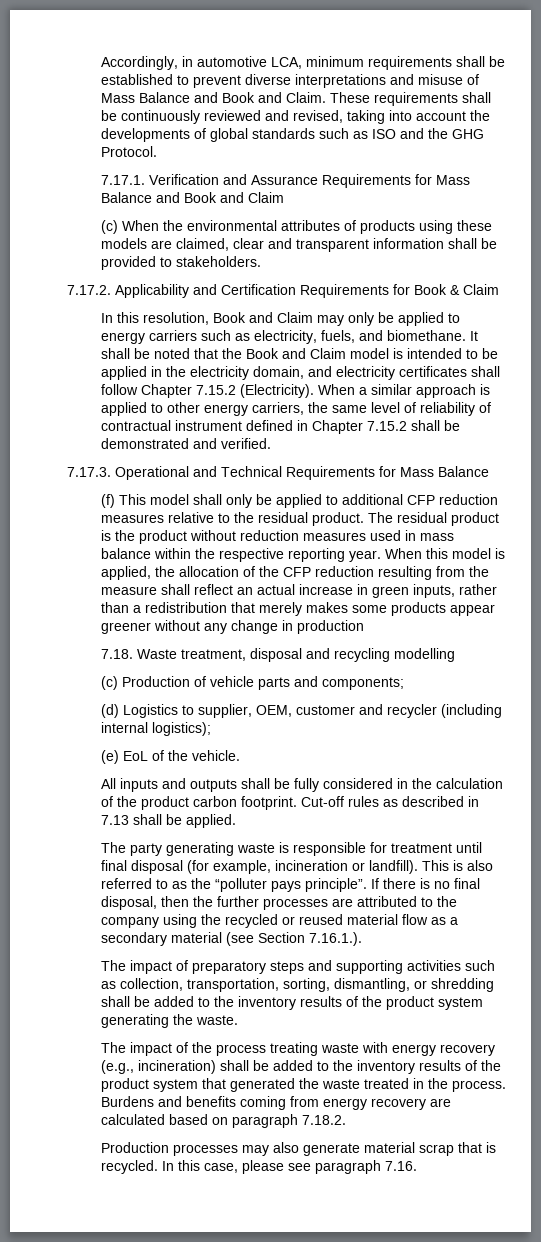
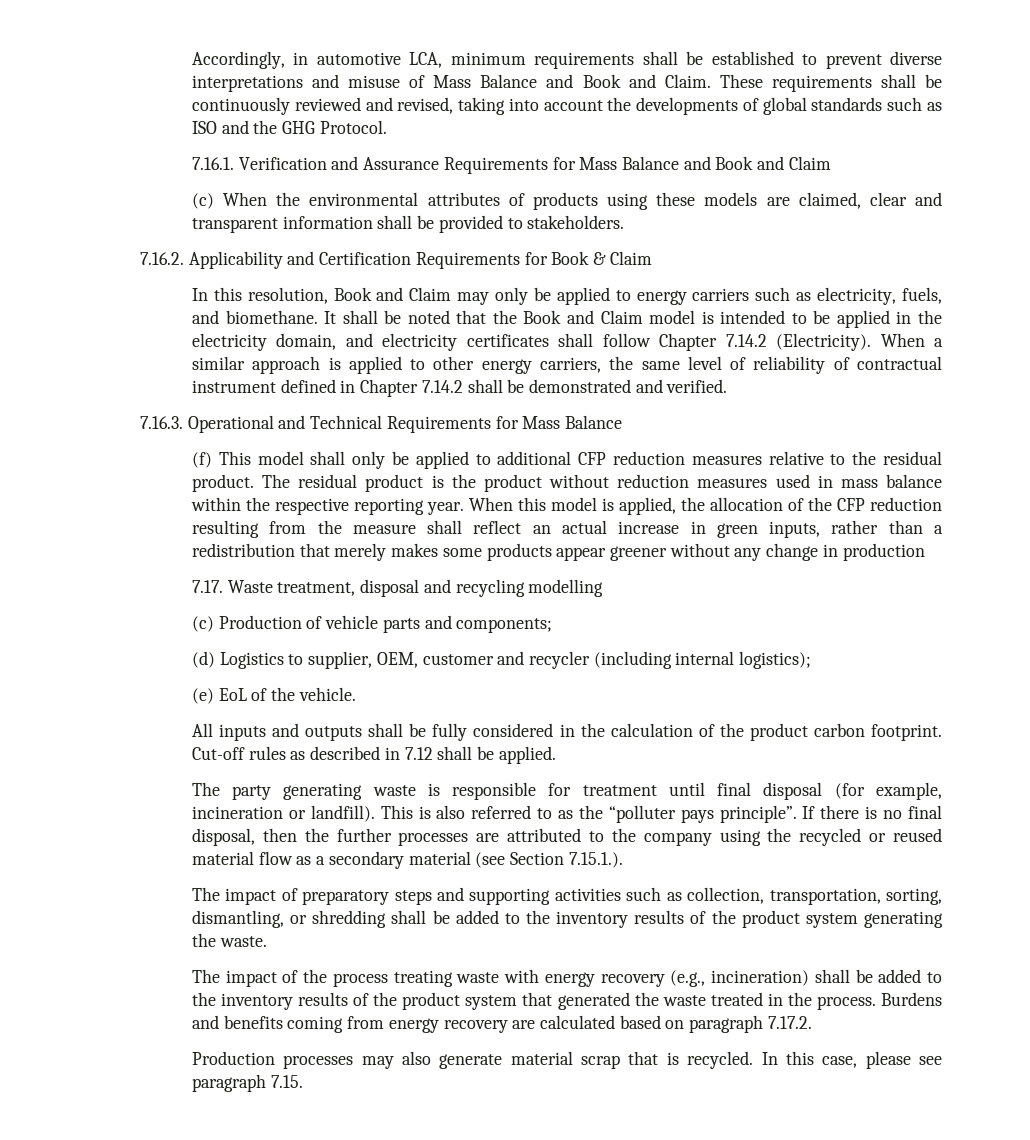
- 7.17.1. Verification and Assurance Requirements for Mass Balance and Book and Claim
+ 7.16.1. Verification and Assurance Requirements for Mass Balance and Book and Claim
- 7.17.2. Applicability and Certification Requirements for Book & Claim
+ 7.16.2. Applicability and Certification Requirements for Book & Claim
- It shall be noted that the Book and Claim model is intended to be applied in the electricity domain, and electricity certificates shall follow Chapter 7.15.2 (Electricity).
+ It shall be noted that the Book and Claim model is intended to be applied in the electricity domain, and electricity certificates shall follow Chapter 7.14.2 (Electricity).
- When a similar approach is applied to other energy carriers, the same level of reliability of contractual instrument defined in Chapter 7.15.2 shall be demonstrated and verified.
+ When a similar approach is applied to other energy carriers, the same level of reliability of contractual instrument defined in Chapter 7.14.2 shall be demonstrated and verified.
- 7.17.3. Operational and Technical Requirements for Mass Balance
+ 7.16.3. Operational and Technical Requirements for Mass Balance
- 7.18. Waste treatment, disposal and recycling modelling
+ 7.17. Waste treatment, disposal and recycling modelling
- Cut-off rules as described in 7.13 shall be applied.
+ Cut-off rules as described in 7.12 shall be applied.
- If there is no final disposal, then the further processes are attributed to the company using the recycled or reused material flow as a secondary material (see Section 7.16.1.).
+ If there is no final disposal, then the further processes are attributed to the company using the recycled or reused material flow as a secondary material (see Section 7.15.1.).
- Burdens and benefits coming from energy recovery are calculated based on paragraph 7.18.2.
+ Burdens and benefits coming from energy recovery are calculated based on paragraph 7.17.2.
- In this case, please see paragraph 7.16.
+ In this case, please see paragraph 7.15.

